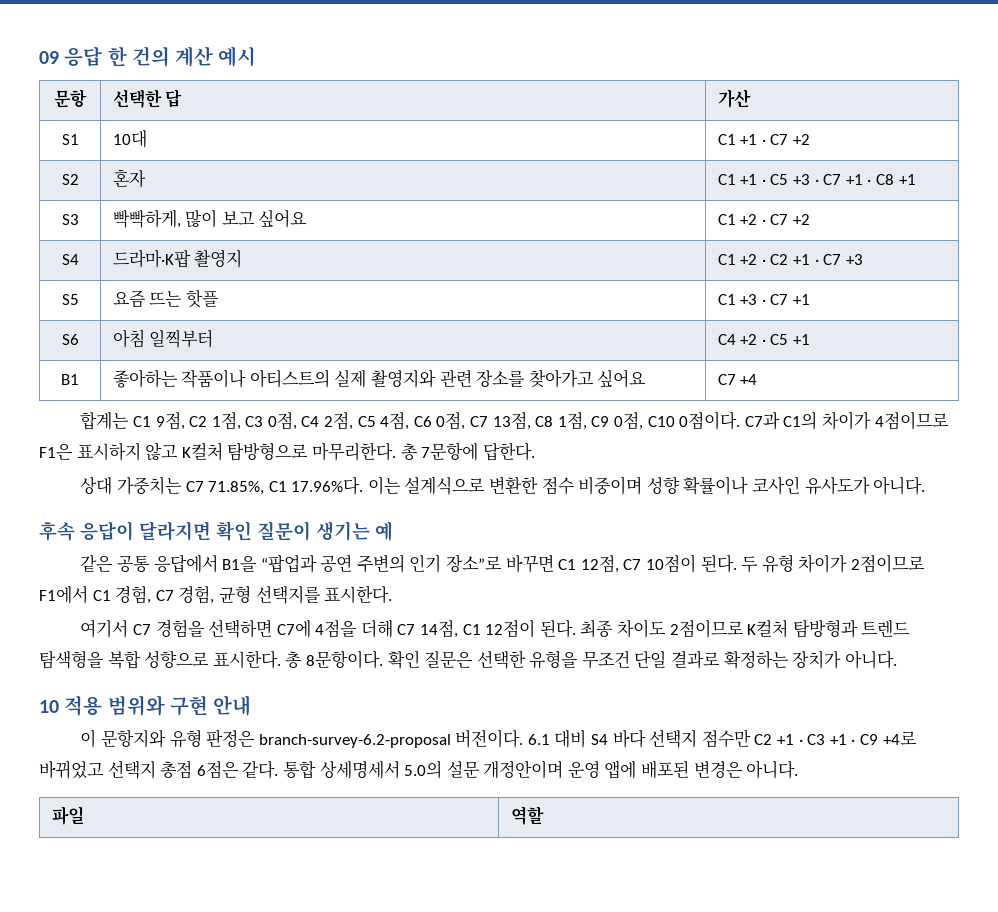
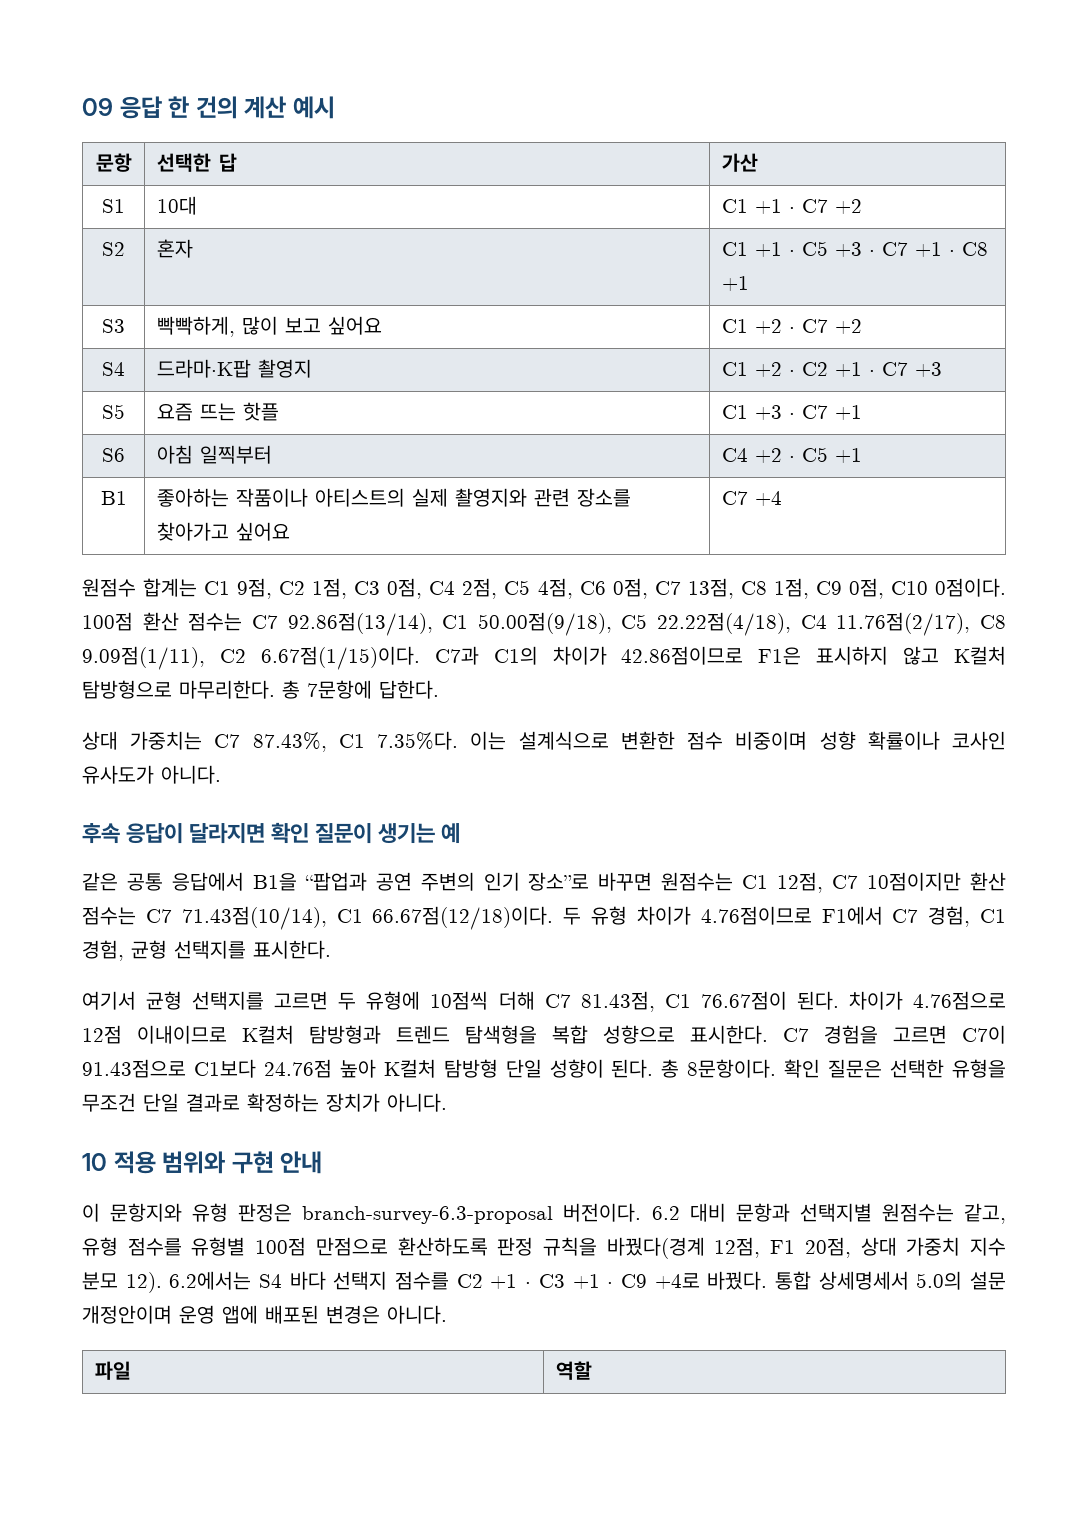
- 합계는 C1 9점, C2 1점, C3 0점, C4 2점, C5 4점, C6 0점, C7 13점, C8 1점, C9 0점, C10 0점이다.
+ 원점수 합계는 C1 9점, C2 1점, C3 0점, C4 2점, C5 4점, C6 0점, C7 13점, C8 1점, C9 0점, C10 0점이다.
- C7과 C1의 차이가 4점이므로 F1은 표시하지 않고 K컬처 탐방형으로 마무리한다.
+ 100점 환산 점수는 C7 92.86점(13/14), C1 50.00점(9/18), C5 22.22점(4/18), C4 11.76점(2/17), C8 9.09점(1/11), C2 6.67점(1/15)이다. C7과 C1의 차이가 42.86점이므로 F1은 표시하지 않고 K컬처 탐방형으로 마무리한다.
- 상대 가중치는 C7 71.85%, C1 17.96%다. 이는 설계식으로 변환한 점수 비중이며 성향 확률이나 코사인 유사도가 아니다.
+ 상대 가중치는 C7 87.43%, C1 7.35%다. 이는 설계식으로 변환한 점수 비중이며 성향 확률이나 코사인 유사도가 아니다.
- 같은 공통 응답에서 B1을 “팝업과 공연 주변의 인기 장소”로 바꾸면 C1 12점, C7 10점이 된다. 두 유형 차이가 2점이므로 F1에서 C1 경험, C7 경험, 균형 선택지를 표시한다.
- 여기서 C7 경험을 선택하면 C7에 4점을 더해 C7 14점, C1 12점이 된다. 최종 차이도 2점이므로 K컬처 탐방형과 트렌드 탐색형을 복합 성향으로 표시한다.
+ 같은 공통 응답에서 B1을 “팝업과 공연 주변의 인기 장소”로 바꾸면 원점수는 C1 12점, C7 10점이지만 환산 점수는 C7 71.43점(10/14), C1 66.67점(12/18)이다. 두 유형 차이가 4.76점이므로 F1에서 C7 경험, C1 경험, 균형 선택지를 표시한다.
+ 여기서 균형 선택지를 고르면 두 유형에 10점씩 더해 C7 81.43점, C1 76.67점이 된다. 차이가 4.76점으로 12점 이내이므로 K컬처 탐방형과 트렌드 탐색형을 복합 성향으로 표시한다.
+ C7 경험을 고르면 C7이 91.43점으로 C1보다 24.76점 높아 K컬처 탐방형 단일 성향이 된다.
- 이 문항지와 유형 판정은 branch-survey-6.2-proposal 버전이다. 6.1 대비 S4 바다 선택지 점수만 C2 +1 · C3 +1 · C9 +4로 바뀌었고 선택지 총점 6점은 같다.
+ 이 문항지와 유형 판정은 branch-survey-6.3-proposal 버전이다. 6.2 대비 문항과 선택지별 원점수는 같고, 유형 점수를 유형별 100점 만점으로 환산하도록 판정 규칙을 바꿨다(경계 12점, F1 20점, 상대 가중치 지수 분모 12). 6.2에서는 S4 바다 선택지 점수를 C2 +1 · C3 +1 · C9 +4로 바꿨다.

